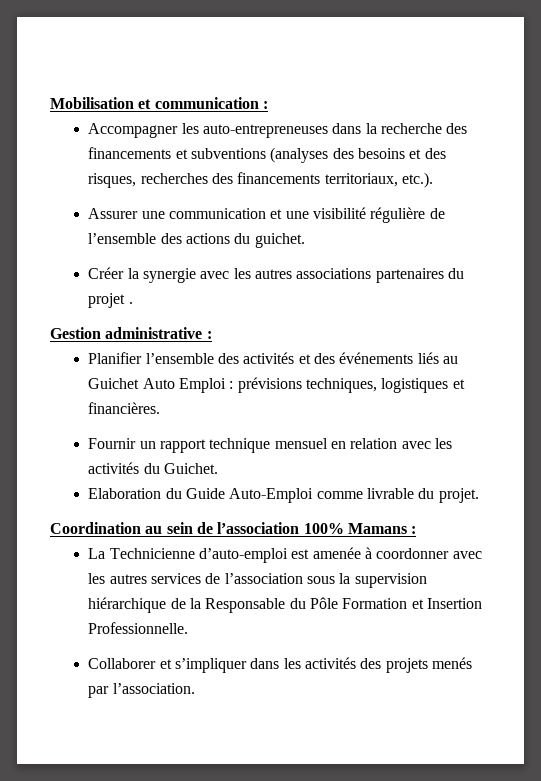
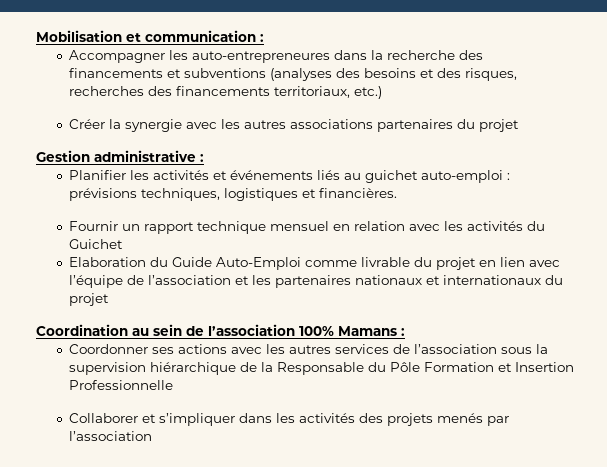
- Accompagner les auto-entrepreneuses dans la recherche des financements et subventions (analyses des besoins et des risques, recherches des financements territoriaux, etc.).
- Assurer une communication et une visibilité régulière de l’ensemble des actions du guichet.
+ Accompagner les auto-entrepreneures dans la recherche des financements et subventions (analyses des besoins et des risques, recherches des financements territoriaux, etc.)
- Créer la synergie avec les autres associations partenaires du projet .
+ Créer la synergie avec les autres associations partenaires du projet
- Planifier l’ensemble des activités et des événements liés au Guichet Auto Emploi : prévisions techniques, logistiques et financières.
+ Planifier les activités et événements liés au guichet auto-emploi : prévisions techniques, logistiques et financières.
- Fournir un rapport technique mensuel en relation avec les activités du Guichet.
+ Fournir un rapport technique mensuel en relation avec les activités du Guichet
- Elaboration du Guide Auto-Emploi comme livrable du projet.
+ Elaboration du Guide Auto-Emploi comme livrable du projet en lien avec l’équipe de l’association et les partenaires nationaux et internationaux du projet
- La Technicienne d’auto-emploi est amenée à coordonner avec les autres services de l’association sous la supervision hiérarchique de la Responsable du Pôle Formation et Insertion Professionnelle.
+ Coordonner ses actions avec les autres services de l’association sous la supervision hiérarchique de la Responsable du Pôle Formation et Insertion Professionnelle
- Collaborer et s’impliquer dans les activités des projets menés par l’association.
+ Collaborer et s’impliquer dans les activités des projets menés par l’association

